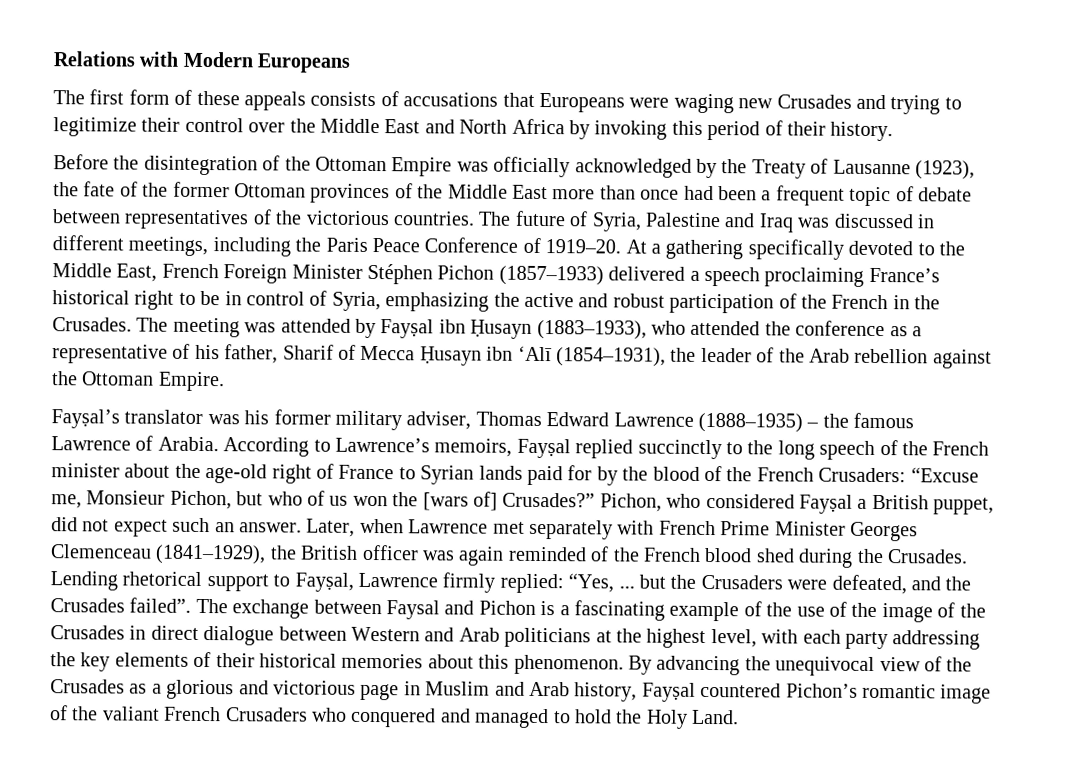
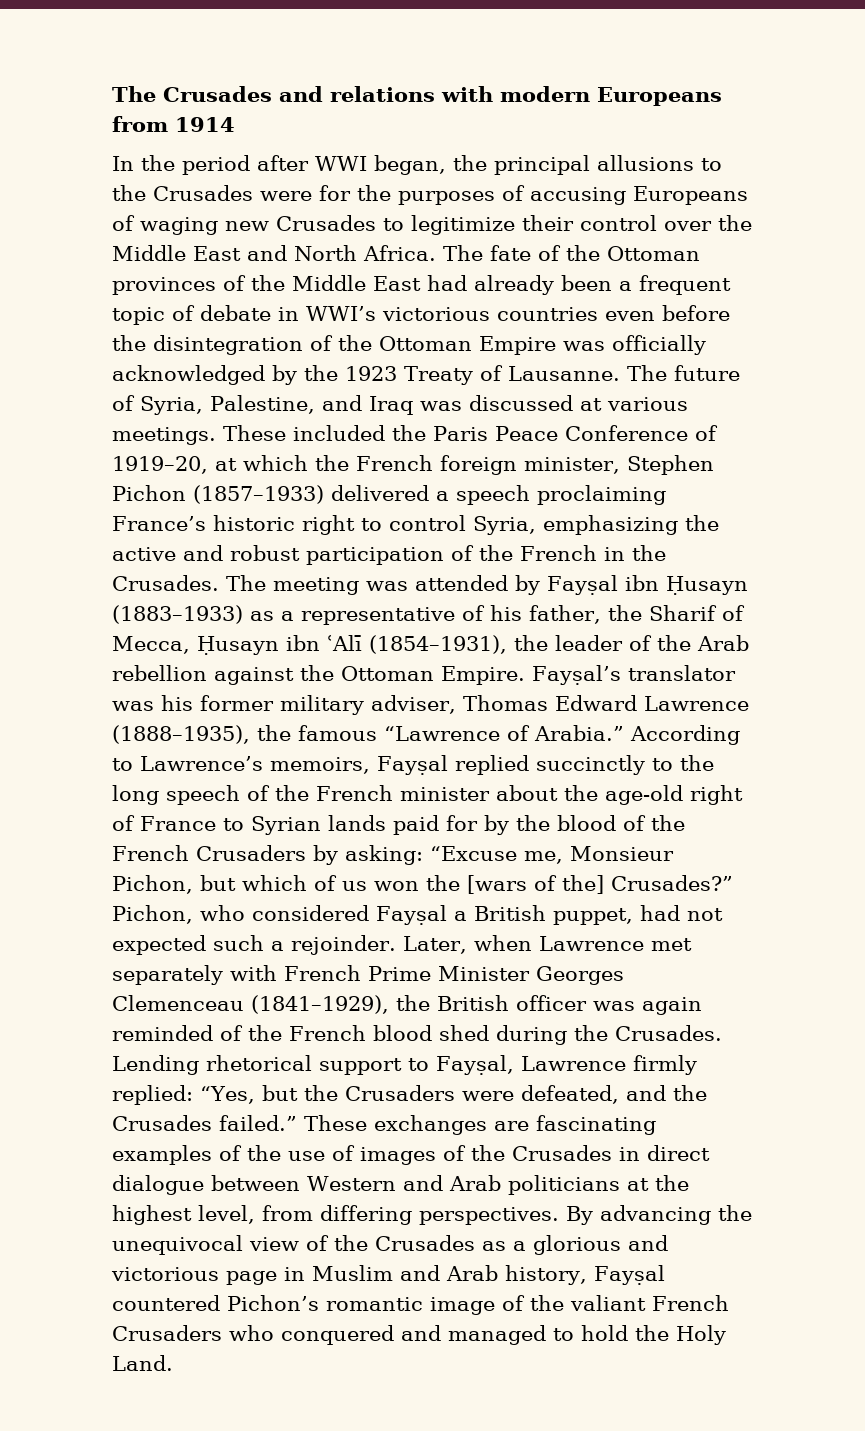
- Relations with Modern Europeans
- The first form of these appeals consists of accusations that Europeans were waging new Crusades and trying to legitimize their control over the Middle East and North Africa by invoking this period of their history.
- Before the disintegration of the Ottoman Empire was officially acknowledged by the Treaty of Lausanne (1923), the fate of the former Ottoman provinces of the Middle East more than once had been a frequent topic of debate between representatives of the victorious countries.
+ The Crusades and relations with modern Europeans from 1914
+ In the period after WWI began, the principal allusions to the Crusades were for the purposes of accusing Europeans of waging new Crusades to legitimize their control over the Middle East and North Africa. The fate of the Ottoman provinces of the Middle East had already been a frequent topic of debate in WWI’s victorious countries even before the disintegration of the Ottoman Empire was officially acknowledged by the 1923 Treaty of Lausanne.
- The future of Syria, Palestine and Iraq was discussed in different meetings, including the Paris Peace Conference of 1919–20. At a gathering specifically devoted to the Middle East, French Foreign Minister Stéphen Pichon (1857–1933) delivered a speech proclaiming France’s historical right to be in control of Syria, emphasizing the active and robust participation of the French in the Crusades.
+ The future of Syria, Palestine, and Iraq was discussed at various meetings. These included the Paris Peace Conference of 1919–20, at which the French foreign minister, Stephen Pichon (1857–1933) delivered a speech proclaiming France’s historic right to control Syria, emphasizing the active and robust participation of the French in the Crusades.
- The meeting was attended by Fayṣal ibn Ḥusayn (1883–1933), who attended the conference as a representative of his father, Sharif of Mecca Ḥusayn ibn ‘Alī (1854–1931), the leader of the Arab rebellion against the Ottoman Empire.
- Fayṣal’s translator was his former military adviser, Thomas Edward Lawrence (1888–1935) – the famous Lawrence of Arabia.
+ The meeting was attended by Fayṣal ibn Ḥusayn (1883–1933) as a representative of his father, the Sharif of Mecca, Ḥusayn ibn ʿAlī (1854–1931), the leader of the Arab rebellion against the Ottoman Empire. Fayṣal’s translator was his former military adviser, Thomas Edward Lawrence (1888–1935), the famous “Lawrence of Arabia.”
- According to Lawrence’s memoirs, Fayṣal replied succinctly to the long speech of the French minister about the age-old right of France to Syrian lands paid for by the blood of the French Crusaders: “Excuse me, Monsieur Pichon, but who of us won the [wars of] Crusades?”
+ According to Lawrence’s memoirs, Fayṣal replied succinctly to the long speech of the French minister about the age-old right of France to Syrian lands paid for by the blood of the French Crusaders by asking: “Excuse me, Monsieur Pichon, but which of us won the [wars of the] Crusades?”
- Pichon, who considered Fayṣal a British puppet, did not expect such an answer.
+ Pichon, who considered Fayṣal a British puppet, had not expected such a rejoinder.
- Lending rhetorical support to Fayṣal, Lawrence firmly replied: “Yes, ... but the Crusaders were defeated, and the Crusades failed”. The exchange between Faysal and Pichon is a fascinating example of the use of the image of the Crusades in direct dialogue between Western and Arab politicians at the highest level, with each party addressing the key elements of their historical memories about this phenomenon.
+ Lending rhetorical support to Fayṣal, Lawrence firmly replied: “Yes, but the Crusaders were defeated, and the Crusades failed.” These exchanges are fascinating examples of the use of images of the Crusades in direct dialogue between Western and Arab politicians at the highest level, from differing perspectives.

